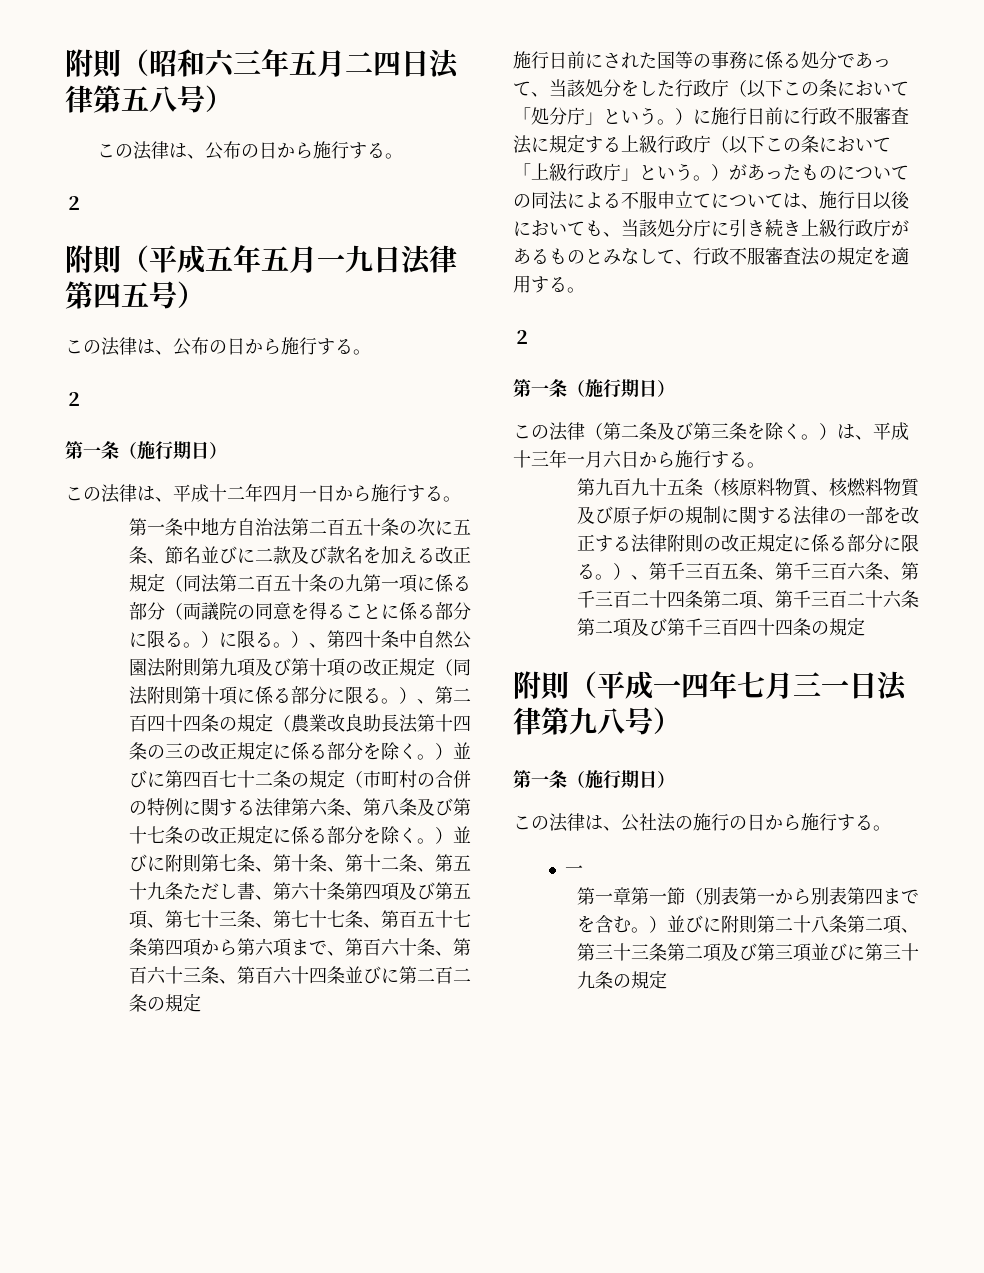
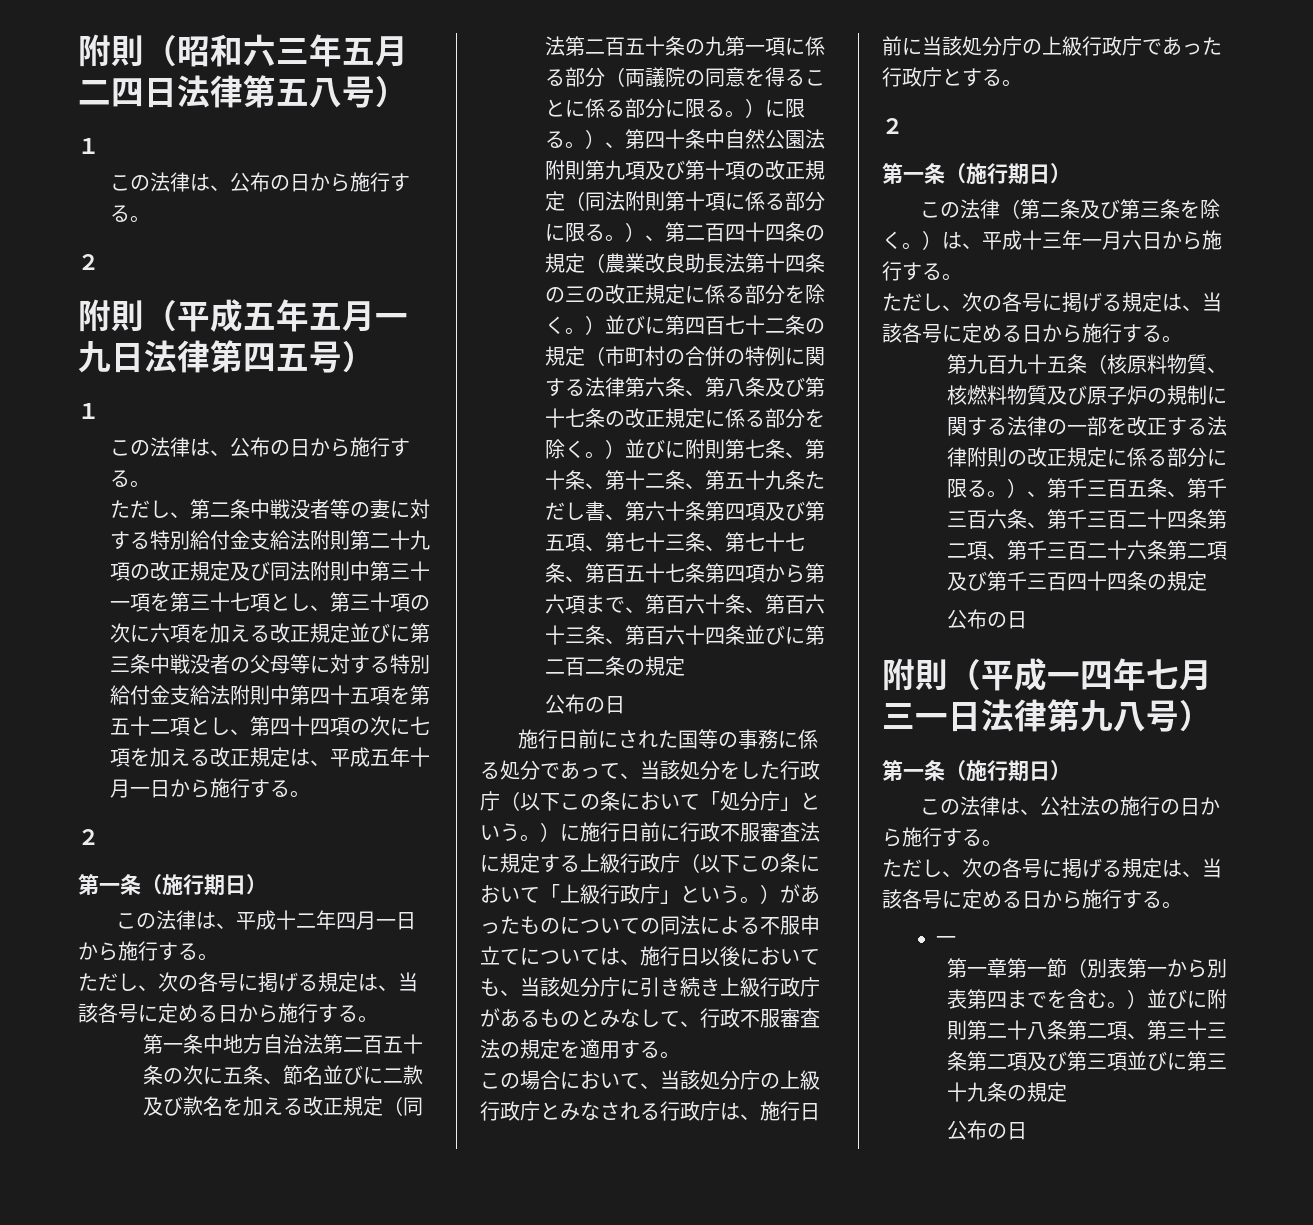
  附則（昭和六三年五月二四日法律第五八号）
+ １
  附則（平成五年五月一九日法律第四五号）
+ １
  この法律は、公布の日から施行する。
+ ただし、第二条中戦没者等の妻に対する特別給付金支給法附則第二十九項の改正規定及び同法附則中第三十一項を第三十七項とし、第三十項の次に六項を加える改正規定並びに第三条中戦没者の父母等に対する特別給付金支給法附則中第四十五項を第五十二項とし、第四十四項の次に七項を加える改正規定は、平成五年十月一日から施行する。
  この法律は、平成十二年四月一日から施行する。
+ ただし、次の各号に掲げる規定は、当該各号に定める日から施行する。
  第一条中地方自治法第二百五十条の次に五条、節名並びに二款及び款名を加える改正規定（同法第二百五十条の九第一項に係る部分（両議院の同意を得ることに係る部分に限る。）に限る。）、第四十条中自然公園法附則第九項及び第十項の改正規定（同法附則第十項に係る部分に限る。）、第二百四十四条の規定（農業改良助長法第十四条の三の改正規定に係る部分を除く。）並びに第四百七十二条の規定（市町村の合併の特例に関する法律第六条、第八条及び第十七条の改正規定に係る部分を除く。）並びに附則第七条、第十条、第十二条、第五十九条ただし書、第六十条第四項及び第五項、第七十三条、第七十七条、第百五十七条第四項から第六項まで、第百六十条、第百六十三条、第百六十四条並びに第二百二条の規定
+ 公布の日
+ この場合において、当該処分庁の上級行政庁とみなされる行政庁は、施行日前に当該処分庁の上級行政庁であった行政庁とする。
  この法律（第二条及び第三条を除く。）は、平成十三年一月六日から施行する。
+ ただし、次の各号に掲げる規定は、当該各号に定める日から施行する。
  第九百九十五条（核原料物質、核燃料物質及び原子炉の規制に関する法律の一部を改正する法律附則の改正規定に係る部分に限る。）、第千三百五条、第千三百六条、第千三百二十四条第二項、第千三百二十六条第二項及び第千三百四十四条の規定
+ 公布の日
  この法律は、公社法の施行の日から施行する。
+ ただし、次の各号に掲げる規定は、当該各号に定める日から施行する。
  第一章第一節（別表第一から別表第四までを含む。）並びに附則第二十八条第二項、第三十三条第二項及び第三項並びに第三十九条の規定
+ 公布の日

